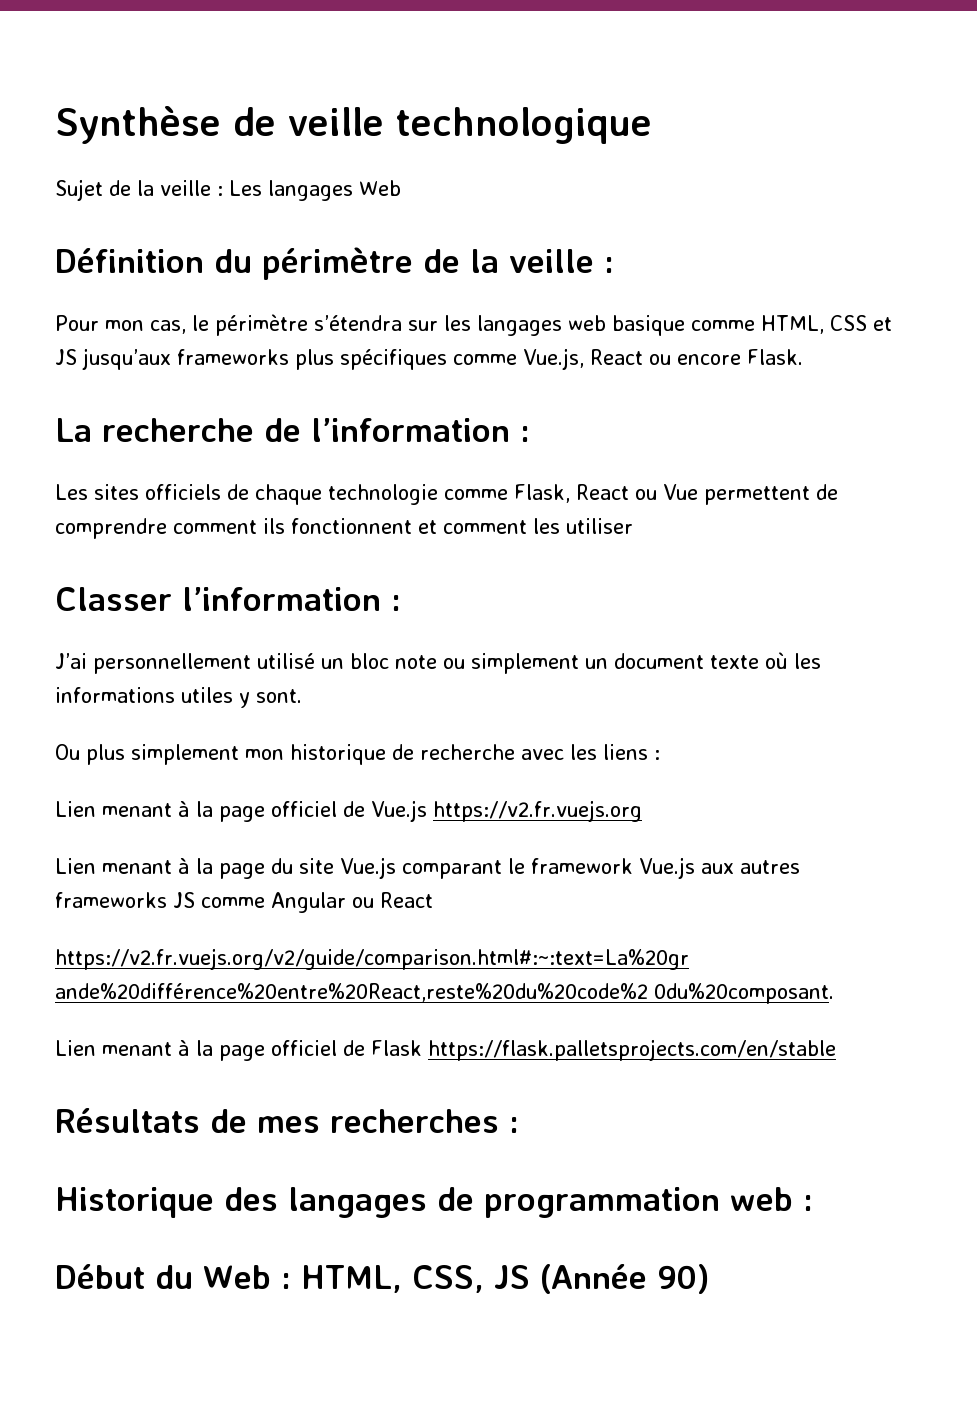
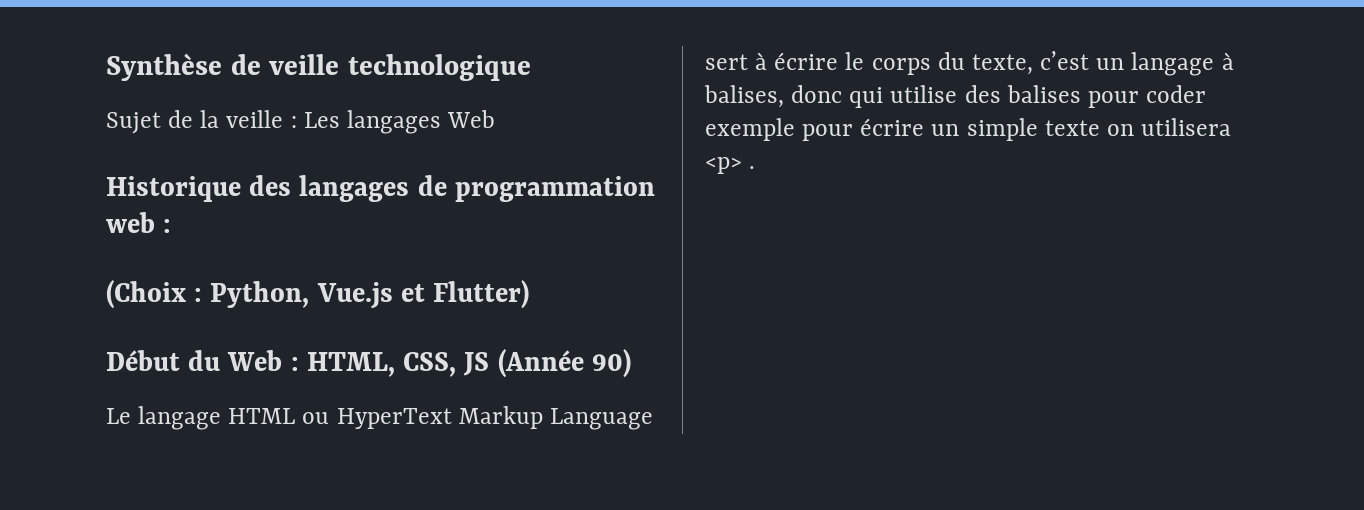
- Définition du périmètre de la veille :
- Pour mon cas, le périmètre s’étendra sur les langages web basique comme HTML, CSS et JS jusqu’aux frameworks plus spécifiques comme Vue.js, React ou encore Flask.
- La recherche de l’information :
- Les sites officiels de chaque technologie comme Flask, React ou Vue permettent de comprendre comment ils fonctionnent et comment les utiliser
- Classer l’information :
- J’ai personnellement utilisé un bloc note ou simplement un document texte où les informations utiles y sont.
- Ou plus simplement mon historique de recherche avec les liens :
- Lien menant à la page officiel de Vue.js https://v2.fr.vuejs.org
- Lien menant à la page du site Vue.js comparant le framework Vue.js aux autres frameworks JS comme Angular ou React
- https://v2.fr.vuejs.org/v2/guide/comparison.html#:~:text=La%20gr ande%20différence%20entre%20React,reste%20du%20code%2 0du%20composant.
- Lien menant à la page officiel de Flask https://flask.palletsprojects.com/en/stable
- Résultats de mes recherches :
+ (Choix : Python, Vue.js et Flutter)
+ Le langage HTML ou HyperText Markup Language sert à écrire le corps du texte, c’est un langage à balises, donc qui utilise des balises pour coder exemple pour écrire un simple texte on utilisera <p> .

